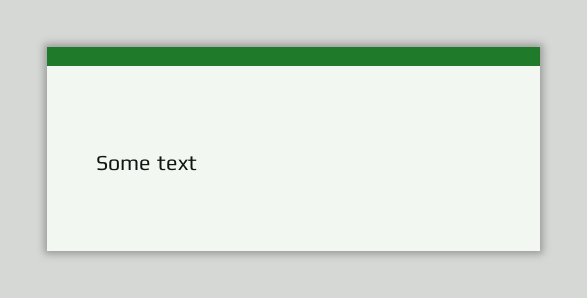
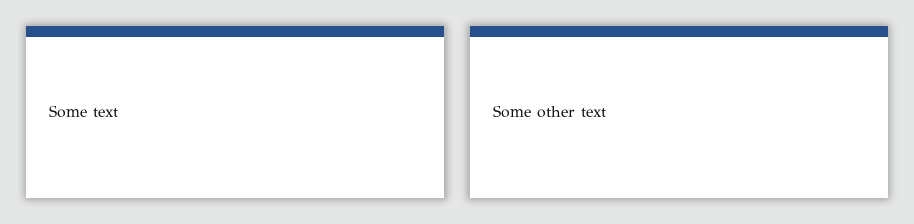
+ Some other text

